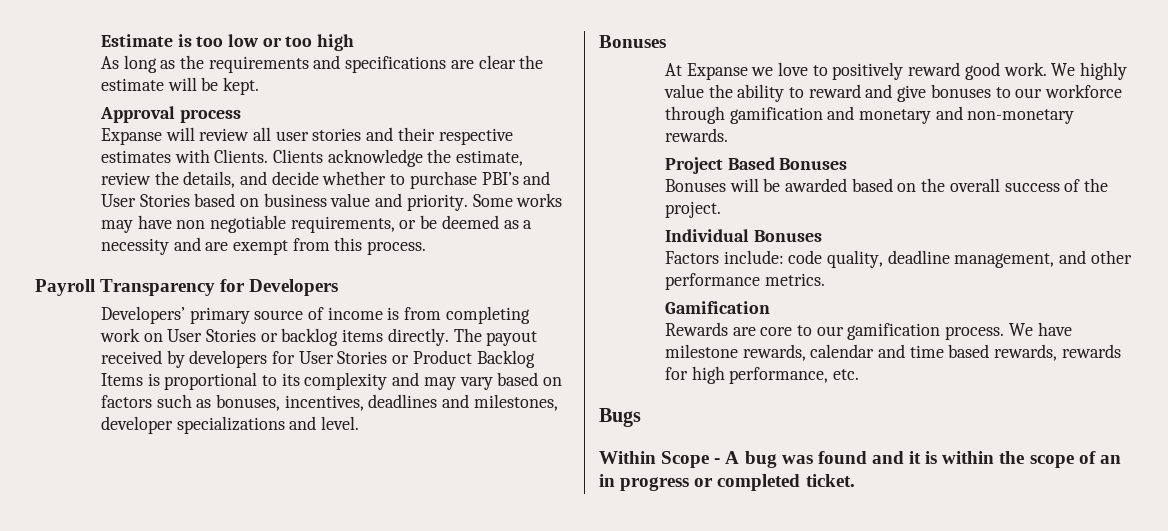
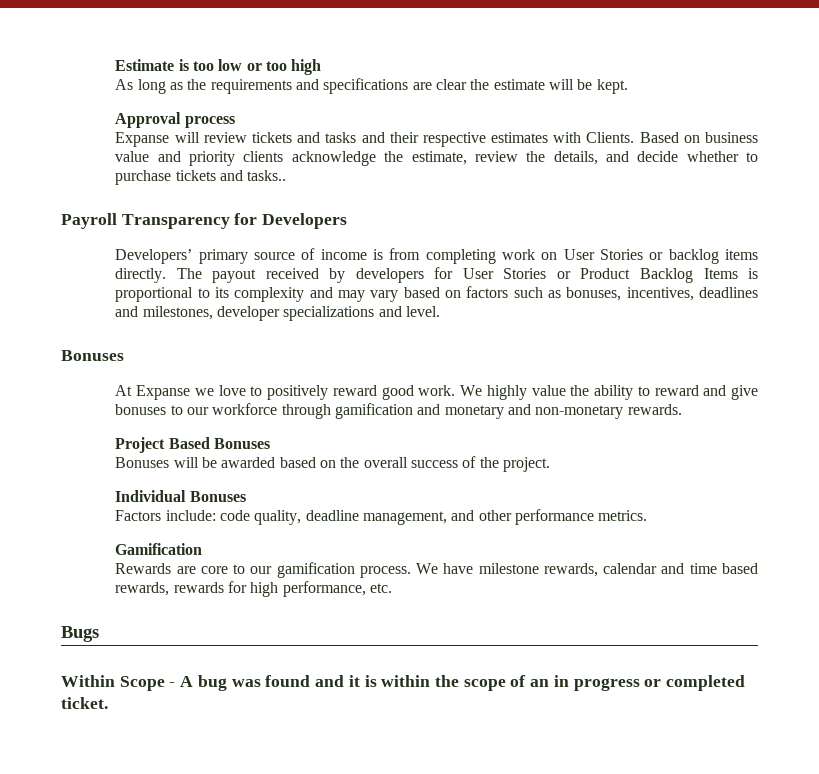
- Expanse will review all user stories and their respective estimates with Clients.
+ Expanse will review tickets and tasks and their respective estimates with Clients.
- Clients acknowledge the estimate, review the details, and decide whether to purchase PBI’s and User Stories based on business value and priority. Some works may have non negotiable requirements, or be deemed as a necessity and are exempt from this process.
+ Based on business value and priority clients acknowledge the estimate, review the details, and decide whether to purchase tickets and tasks..

